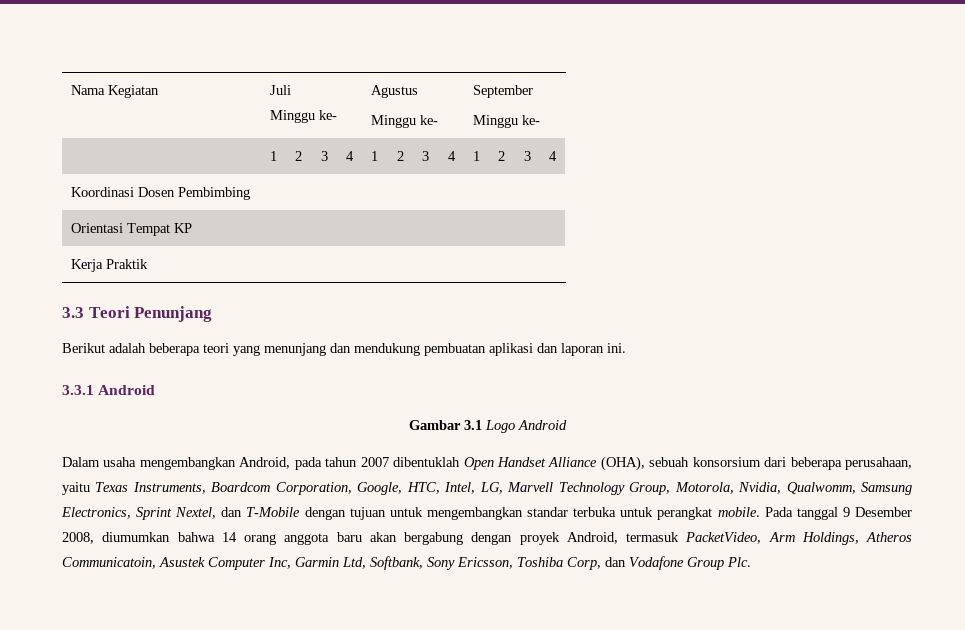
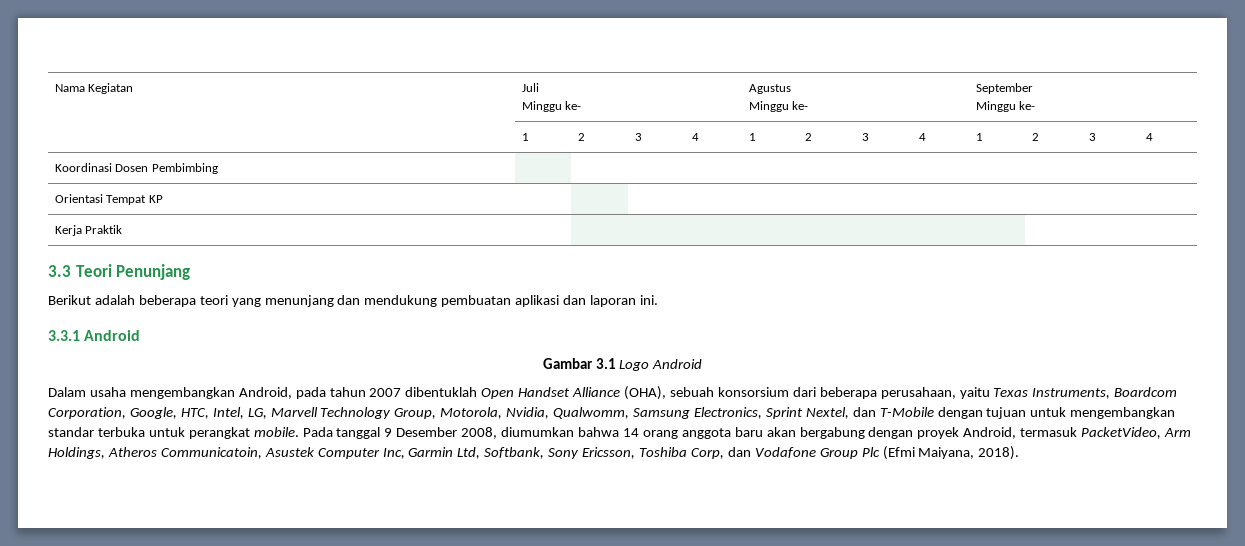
- Pada tanggal 9 Desember 2008, diumumkan bahwa 14 orang anggota baru akan bergabung dengan proyek Android, termasuk PacketVideo, Arm Holdings, Atheros Communicatoin, Asustek Computer Inc, Garmin Ltd, Softbank, Sony Ericsson, Toshiba Corp, dan Vodafone Group Plc.
+ Pada tanggal 9 Desember 2008, diumumkan bahwa 14 orang anggota baru akan bergabung dengan proyek Android, termasuk PacketVideo, Arm Holdings, Atheros Communicatoin, Asustek Computer Inc, Garmin Ltd, Softbank, Sony Ericsson, Toshiba Corp, dan Vodafone Group Plc (Efmi Maiyana, 2018).

